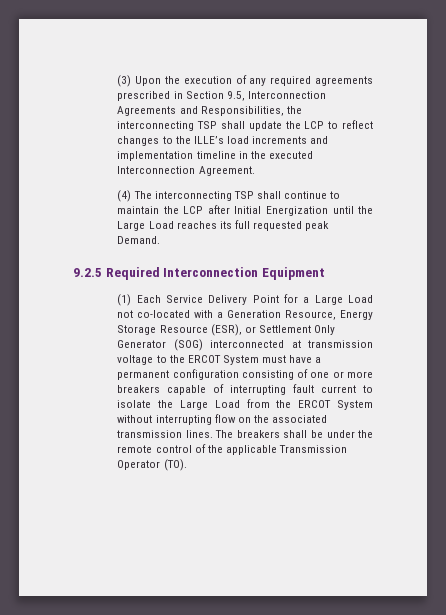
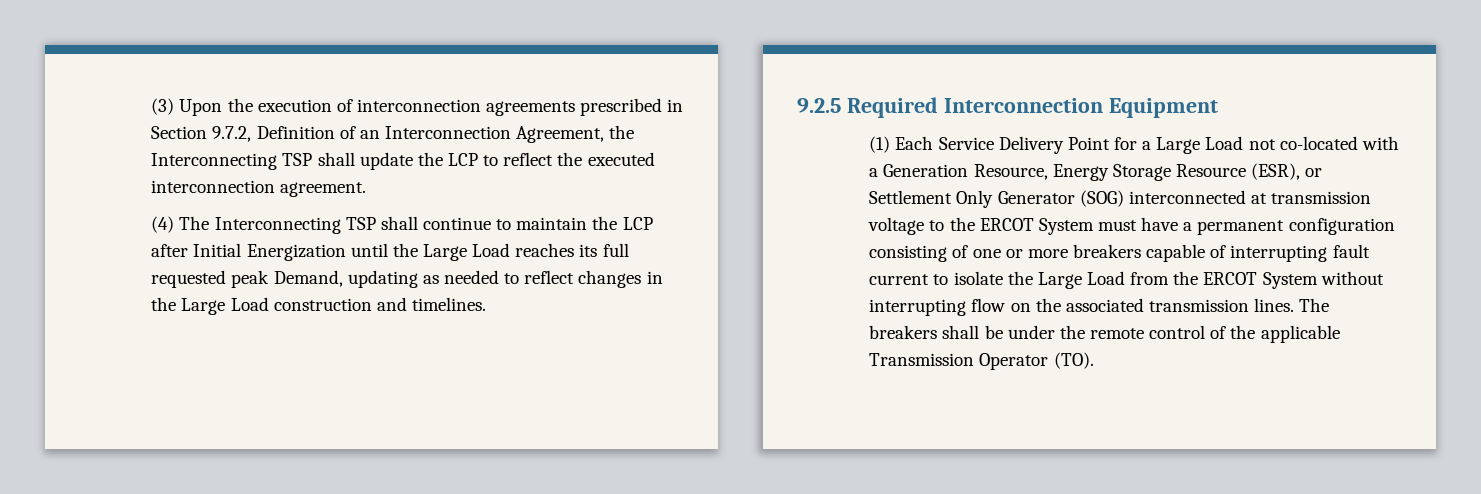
- (3) Upon the execution of any required agreements prescribed in Section 9.5, Interconnection Agreements and Responsibilities, the interconnecting TSP shall update the LCP to reflect changes to the ILLE’s load increments and implementation timeline in the executed Interconnection Agreement.
+ (3) Upon the execution of interconnection agreements prescribed in Section 9.7.2, Definition of an Interconnection Agreement, the Interconnecting TSP shall update the LCP to reflect the executed interconnection agreement.
- (4) The interconnecting TSP shall continue to maintain the LCP after Initial Energization until the Large Load reaches its full requested peak Demand.
+ (4) The Interconnecting TSP shall continue to maintain the LCP after Initial Energization until the Large Load reaches its full requested peak Demand, updating as needed to reflect changes in the Large Load construction and timelines.

